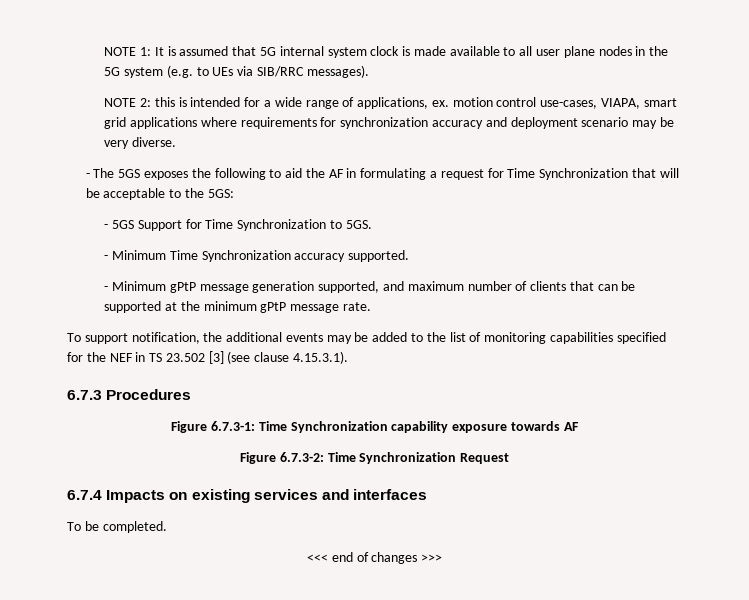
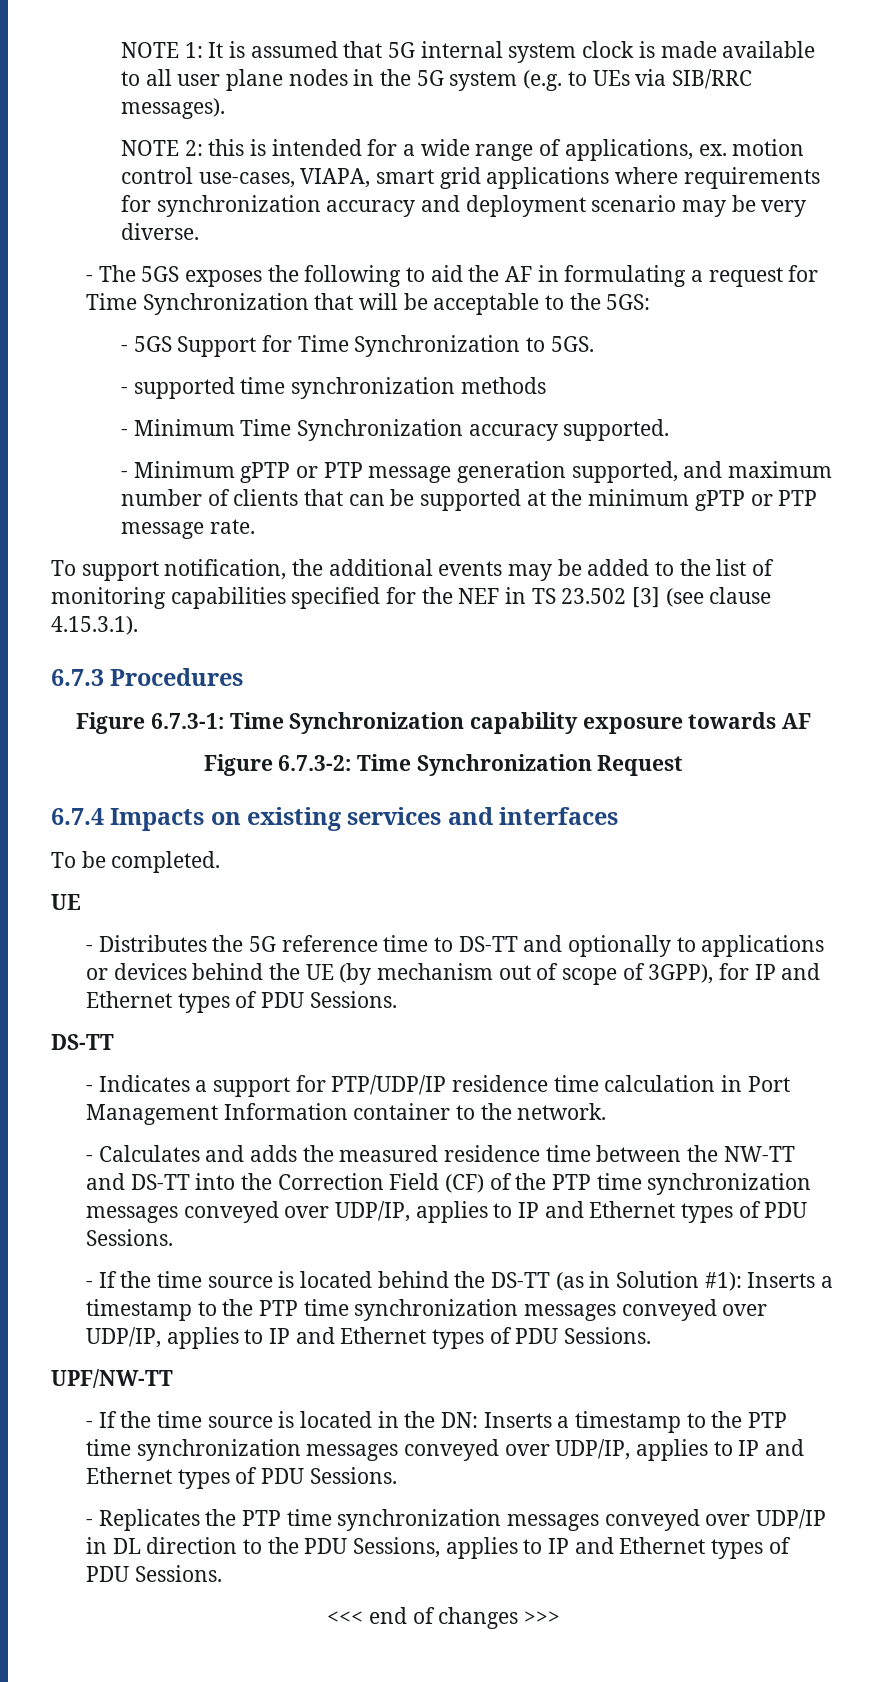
+ - supported time synchronization methods
- - Minimum gPtP message generation supported, and maximum number of clients that can be supported at the minimum gPtP message rate.
+ - Minimum gPTP or PTP message generation supported, and maximum number of clients that can be supported at the minimum gPTP or PTP message rate.
  To be completed.
+ UE
+ - Distributes the 5G reference time to DS-TT and optionally to applications or devices behind the UE (by mechanism out of scope of 3GPP), for IP and Ethernet types of PDU Sessions.
+ DS-TT
+ - Indicates a support for PTP/UDP/IP residence time calculation in Port Management Information container to the network.
+ - Calculates and adds the measured residence time between the NW-TT and DS-TT into the Correction Field (CF) of the PTP time synchronization messages conveyed over UDP/IP, applies to IP and Ethernet types of PDU Sessions.
+ - If the time source is located behind the DS-TT (as in Solution #1): Inserts a timestamp to the PTP time synchronization messages conveyed over UDP/IP, applies to IP and Ethernet types of PDU Sessions.
+ UPF/NW-TT
+ - If the time source is located in the DN: Inserts a timestamp to the PTP time synchronization messages conveyed over UDP/IP, applies to IP and Ethernet types of PDU Sessions.
+ - Replicates the PTP time synchronization messages conveyed over UDP/IP in DL direction to the PDU Sessions, applies to IP and Ethernet types of PDU Sessions.

